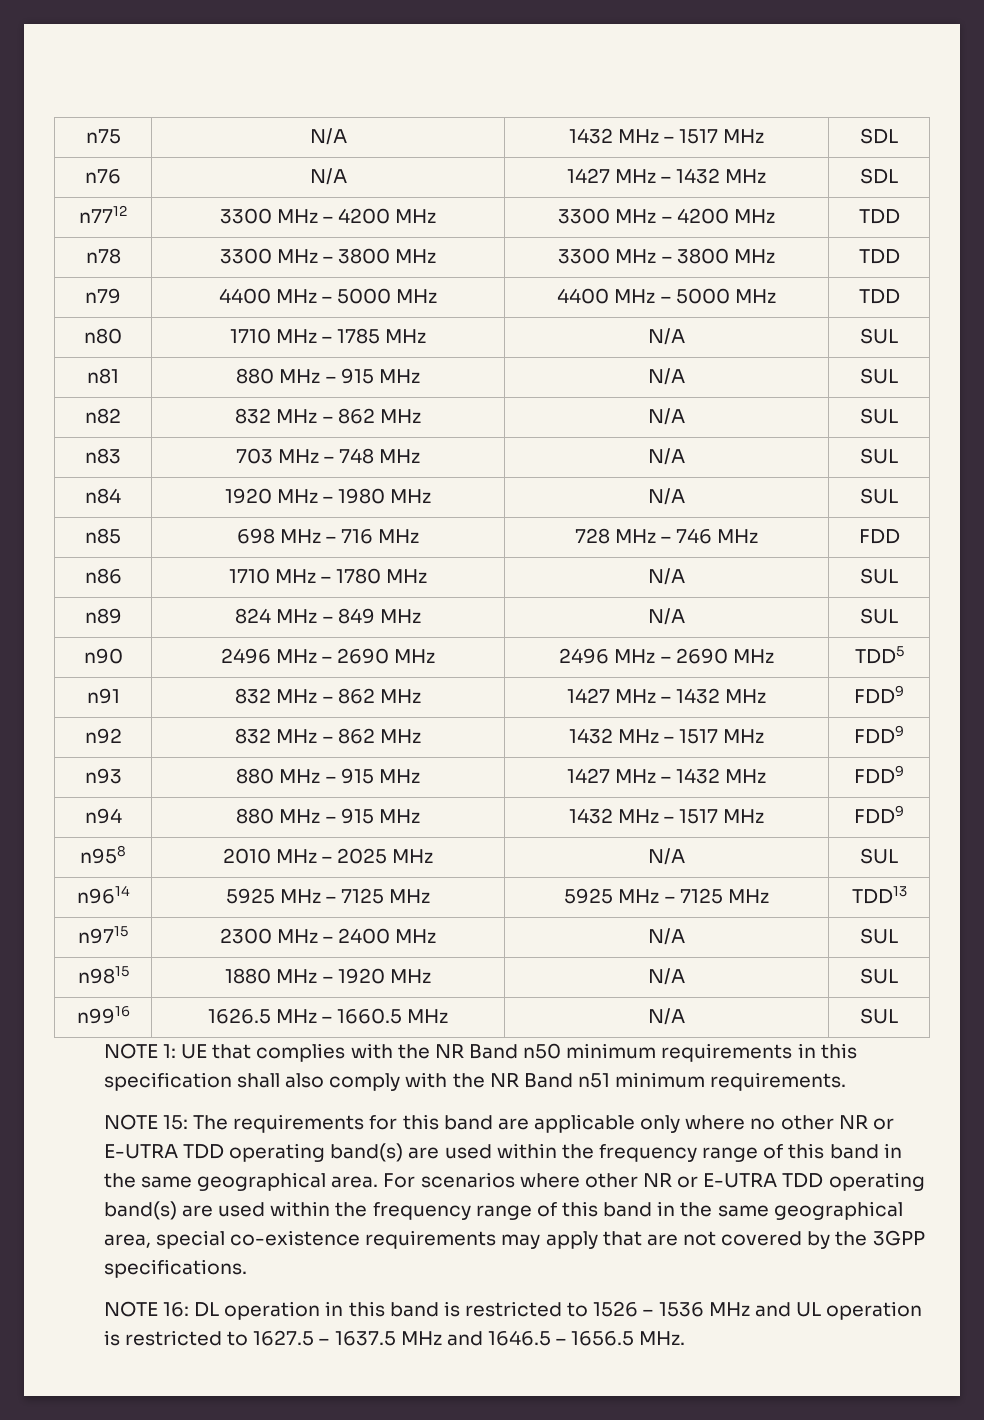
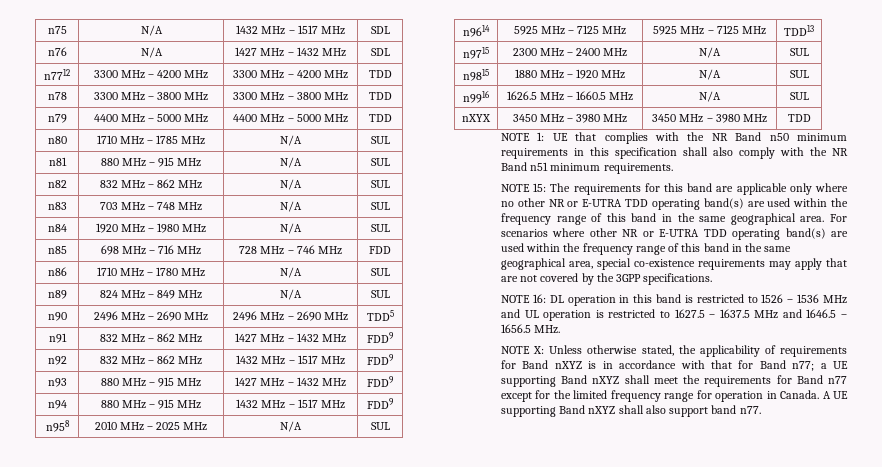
+ nXYX | 3450 MHz – 3980 MHz | 3450 MHz – 3980 MHz | TDD
+ NOTE X: Unless otherwise stated, the applicability of requirements for Band nXYZ is in accordance with that for Band n77; a UE supporting Band nXYZ shall meet the requirements for Band n77 except for the limited frequency range for operation in Canada. A UE supporting Band nXYZ shall also support band n77.

